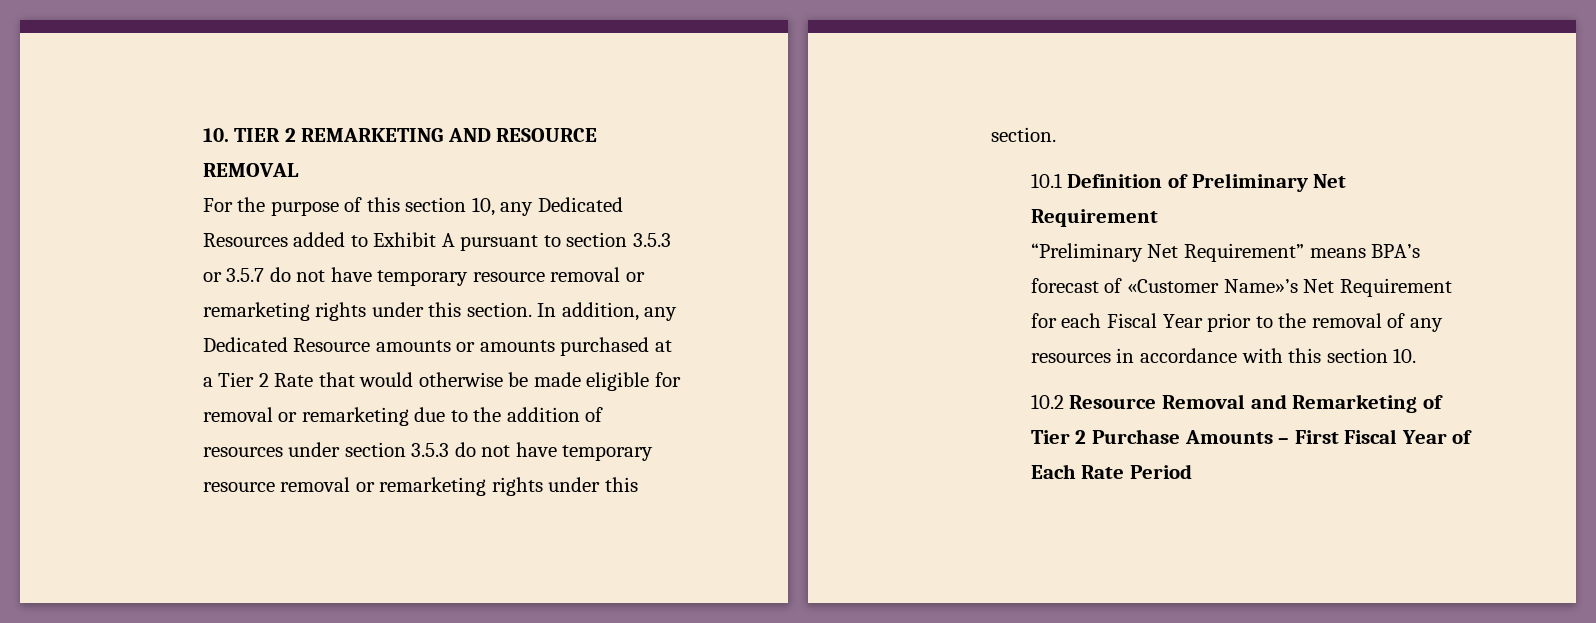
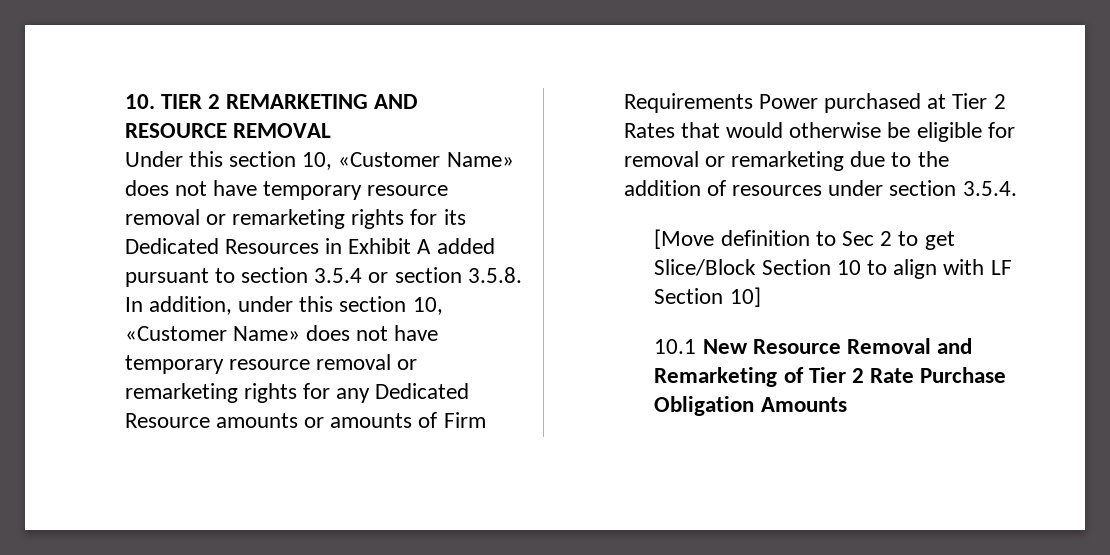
- For the purpose of this section 10, any Dedicated Resources added to Exhibit A pursuant to section 3.5.3 or 3.5.7 do not have temporary resource removal or remarketing rights under this section. In addition, any Dedicated Resource amounts or amounts purchased at a Tier 2 Rate that would otherwise be made eligible for removal or remarketing due to the addition of resources under section 3.5.3 do not have temporary resource removal or remarketing rights under this section.
- 10.1 Definition of Preliminary Net Requirement
- “Preliminary Net Requirement” means BPA’s forecast of «Customer Name»’s Net Requirement for each Fiscal Year prior to the removal of any resources in accordance with this section 10.
- 10.2 Resource Removal and Remarketing of Tier 2 Purchase Amounts – First Fiscal Year of Each Rate Period
+ Under this section 10, «Customer Name» does not have temporary resource removal or remarketing rights for its Dedicated Resources in Exhibit A added pursuant to section 3.5.4 or section 3.5.8. In addition, under this section 10, «Customer Name» does not have temporary resource removal or remarketing rights for any Dedicated Resource amounts or amounts of Firm Requirements Power purchased at Tier 2 Rates that would otherwise be eligible for removal or remarketing due to the addition of resources under section 3.5.4.
+ [Move definition to Sec 2 to get Slice/Block Section 10 to align with LF Section 10]
+ 10.1 New Resource Removal and Remarketing of Tier 2 Rate Purchase Obligation Amounts

